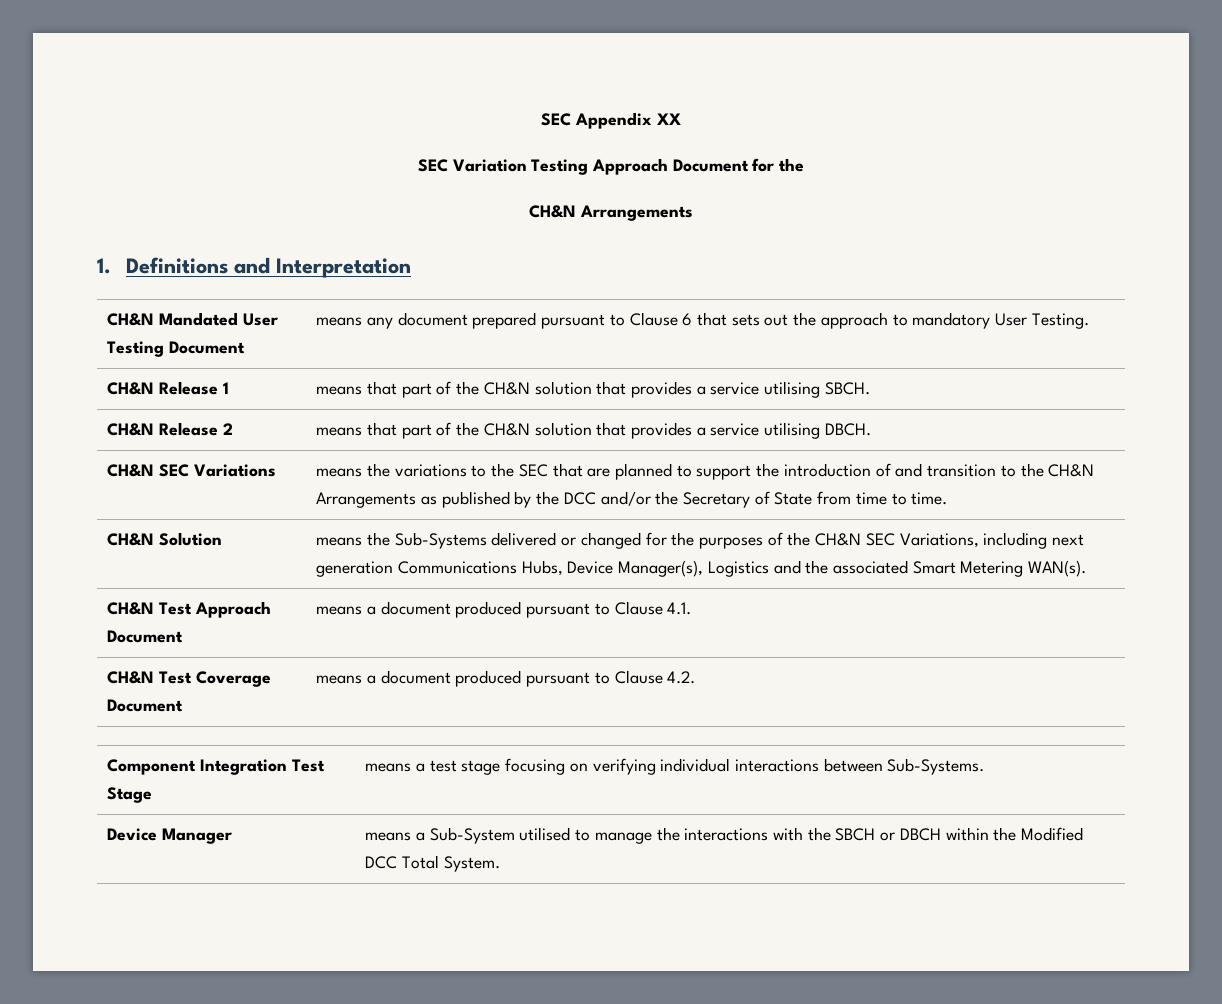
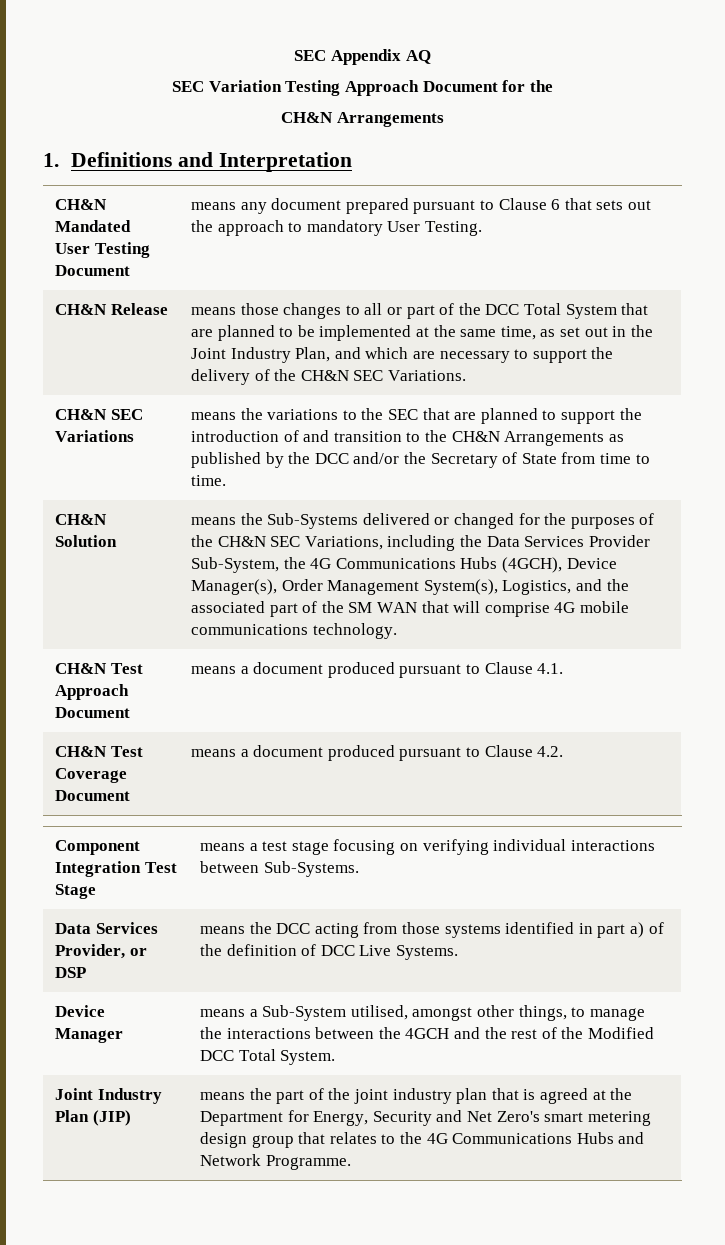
- SEC Appendix XX
+ SEC Appendix AQ
- CH&N Release 1 | means that part of the CH&N solution that provides a service utilising SBCH.
- CH&N Release 2 | means that part of the CH&N solution that provides a service utilising DBCH.
+ CH&N Release | means those changes to all or part of the DCC Total System that are planned to be implemented at the same time, as set out in the Joint Industry Plan, and which are necessary to support the delivery of the CH&N SEC Variations.
- means the Sub-Systems delivered or changed for the purposes of the CH&N SEC Variations, including next generation Communications Hubs, Device Manager(s), Logistics and the associated Smart Metering WAN(s).
+ means the Sub-Systems delivered or changed for the purposes of the CH&N SEC Variations, including the Data Services Provider Sub-System, the 4G Communications Hubs (4GCH), Device Manager(s), Order Management System(s), Logistics, and the associated part of the SM WAN that will comprise 4G mobile communications technology.
+ Data Services Provider, or DSP | means the DCC acting from those systems identified in part a) of the definition of DCC Live Systems.
- Device Manager | means a Sub-System utilised to manage the interactions with the SBCH or DBCH within the Modified DCC Total System.
+ Device Manager | means a Sub-System utilised, amongst other things, to manage the interactions between the 4GCH and the rest of the Modified DCC Total System.
+ Joint Industry Plan (JIP) | means the part of the joint industry plan that is agreed at the Department for Energy, Security and Net Zero's smart metering design group that relates to the 4G Communications Hubs and Network Programme.

